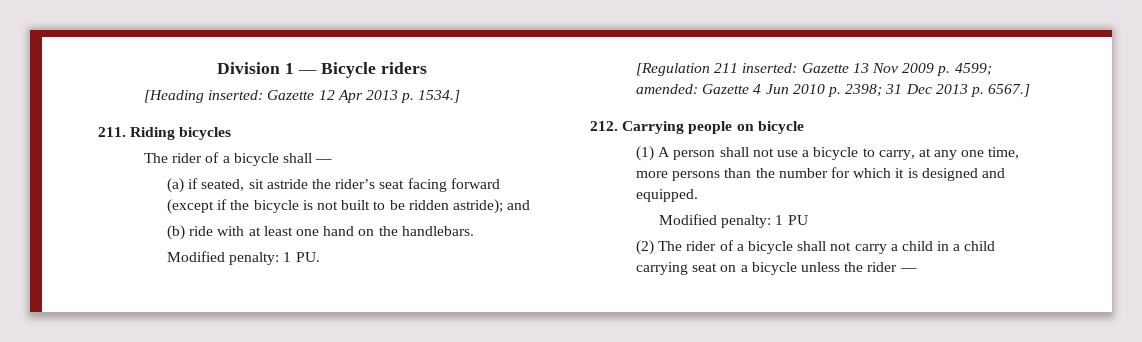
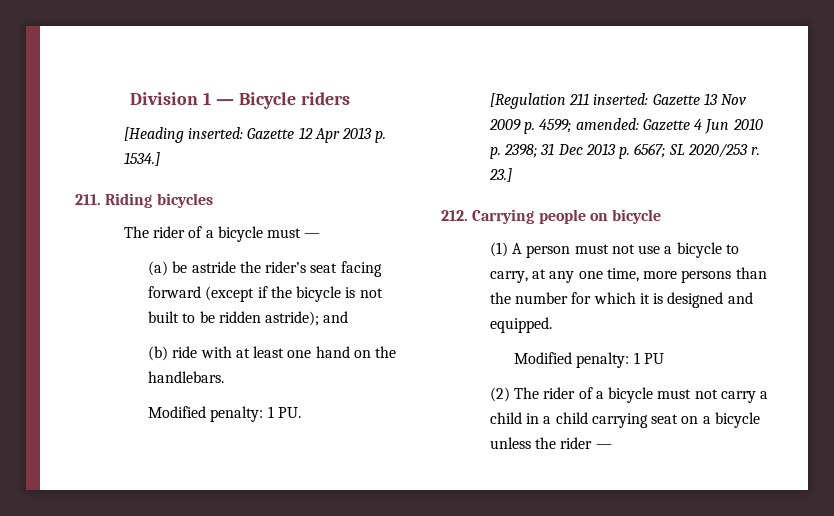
- The rider of a bicycle shall —
+ The rider of a bicycle must —
- (a) if seated, sit astride the rider’s seat facing forward (except if the bicycle is not built to be ridden astride); and
+ (a) be astride the rider’s seat facing forward (except if the bicycle is not built to be ridden astride); and
- [Regulation 211 inserted: Gazette 13 Nov 2009 p. 4599; amended: Gazette 4 Jun 2010 p. 2398; 31 Dec 2013 p. 6567.]
+ [Regulation 211 inserted: Gazette 13 Nov 2009 p. 4599; amended: Gazette 4 Jun 2010 p. 2398; 31 Dec 2013 p. 6567; SL 2020/253 r. 23.]
- (1) A person shall not use a bicycle to carry, at any one time, more persons than the number for which it is designed and equipped.
+ (1) A person must not use a bicycle to carry, at any one time, more persons than the number for which it is designed and equipped.
- (2) The rider of a bicycle shall not carry a child in a child carrying seat on a bicycle unless the rider —
+ (2) The rider of a bicycle must not carry a child in a child carrying seat on a bicycle unless the rider —

